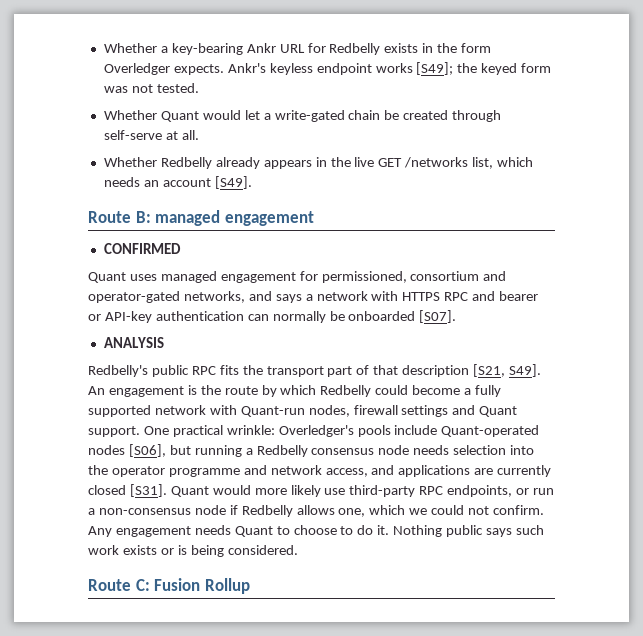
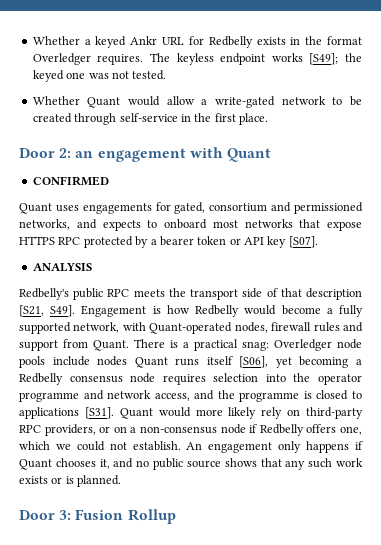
- Whether a key-bearing Ankr URL for Redbelly exists in the form Overledger expects. Ankr's keyless endpoint works [S49]; the keyed form was not tested.
+ Whether a keyed Ankr URL for Redbelly exists in the format Overledger requires. The keyless endpoint works [S49]; the keyed one was not tested.
- Whether Quant would let a write-gated chain be created through self-serve at all.
- Whether Redbelly already appears in the live GET /networks list, which needs an account [S49].
- Route B: managed engagement
+ Whether Quant would allow a write-gated network to be created through self-service in the first place.
+ Door 2: an engagement with Quant
- Quant uses managed engagement for permissioned, consortium and operator-gated networks, and says a network with HTTPS RPC and bearer or API-key authentication can normally be onboarded [S07].
+ Quant uses engagements for gated, consortium and permissioned networks, and expects to onboard most networks that expose HTTPS RPC protected by a bearer token or API key [S07].
- Redbelly's public RPC fits the transport part of that description [S21, S49].
+ Redbelly's public RPC meets the transport side of that description [S21, S49].
- An engagement is the route by which Redbelly could become a fully supported network with Quant-run nodes, firewall settings and Quant support. One practical wrinkle: Overledger's pools include Quant-operated nodes [S06], but running a Redbelly consensus node needs selection into the operator programme and network access, and applications are currently closed [S31].
+ Engagement is how Redbelly would become a fully supported network, with Quant-operated nodes, firewall rules and support from Quant. There is a practical snag: Overledger node pools include nodes Quant runs itself [S06], yet becoming a Redbelly consensus node requires selection into the operator programme and network access, and the programme is closed to applications [S31].
- Quant would more likely use third-party RPC endpoints, or run a non-consensus node if Redbelly allows one, which we could not confirm. Any engagement needs Quant to choose to do it. Nothing public says such work exists or is being considered.
- Route C: Fusion Rollup
+ Quant would more likely rely on third-party RPC providers, or on a non-consensus node if Redbelly offers one, which we could not establish. An engagement only happens if Quant chooses it, and no public source shows that any such work exists or is planned.
+ Door 3: Fusion Rollup

